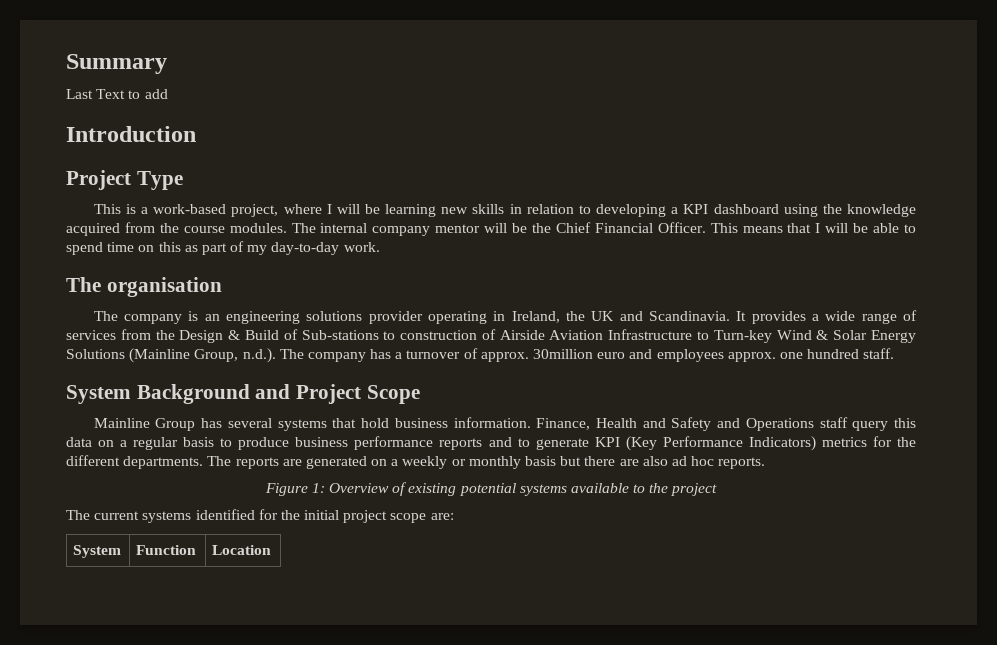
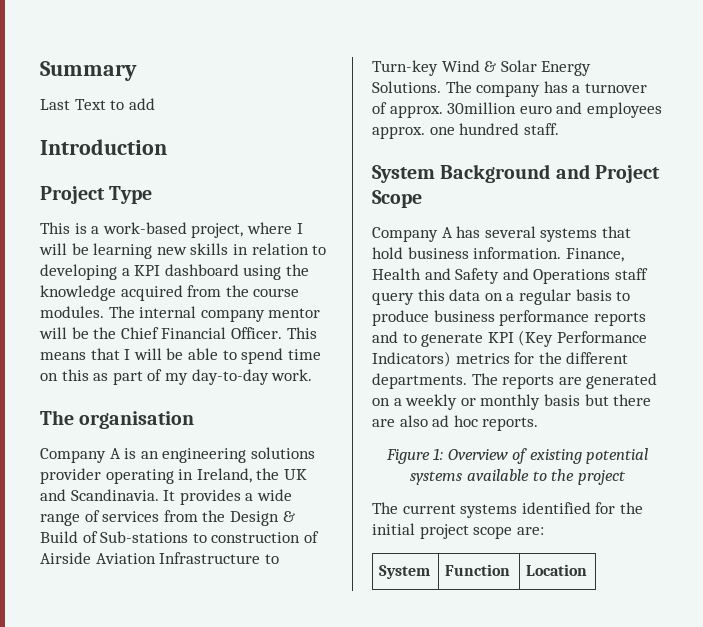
- The company is an engineering solutions provider operating in Ireland, the UK and Scandinavia.
+ Company A is an engineering solutions provider operating in Ireland, the UK and Scandinavia.
- It provides a wide range of services from the Design & Build of Sub-stations to construction of Airside Aviation Infrastructure to Turn-key Wind & Solar Energy Solutions (Mainline Group, n.d.). The company has a turnover of approx. 30million euro and employees approx. one hundred staff.
+ It provides a wide range of services from the Design & Build of Sub-stations to construction of Airside Aviation Infrastructure to Turn-key Wind & Solar Energy Solutions. The company has a turnover of approx. 30million euro and employees approx. one hundred staff.
- Mainline Group has several systems that hold business information.
+ Company A has several systems that hold business information.

